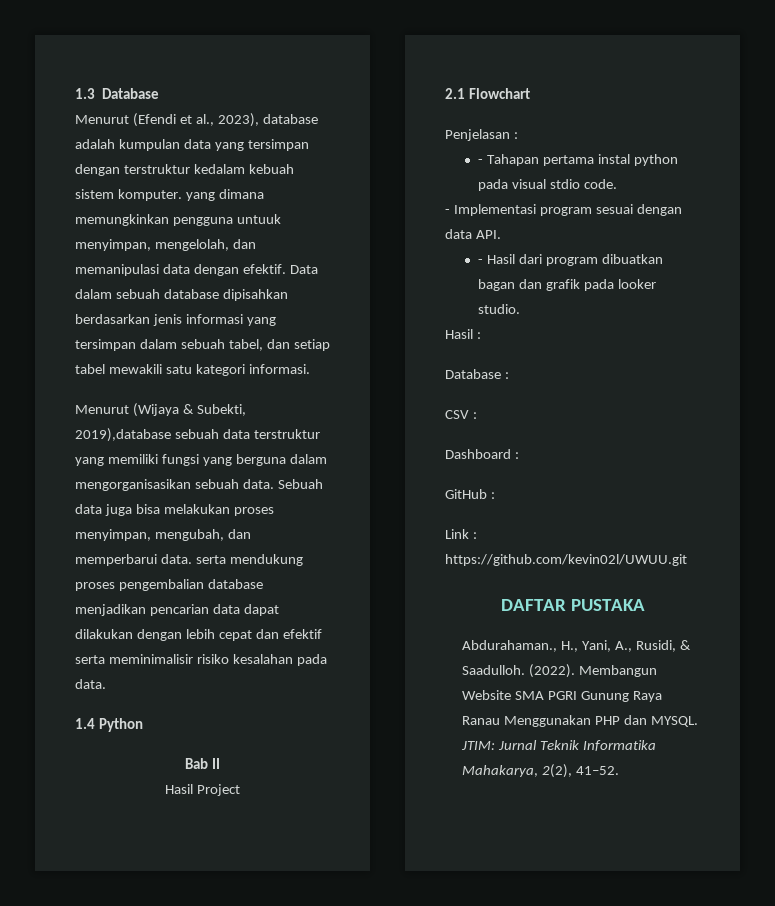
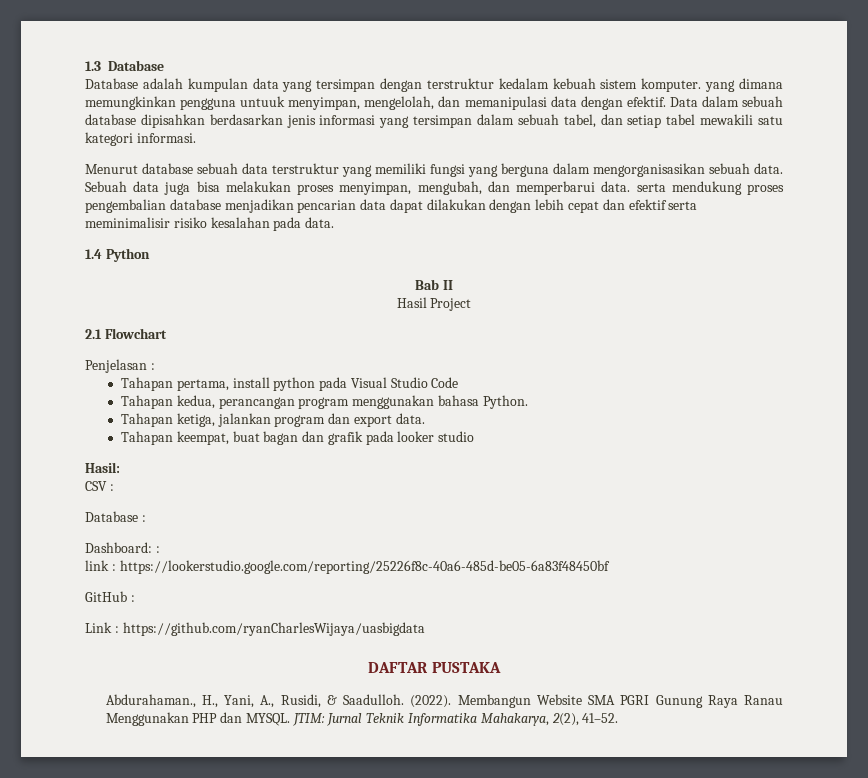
- Menurut (Efendi et al., 2023), database adalah kumpulan data yang tersimpan dengan terstruktur kedalam kebuah sistem komputer. yang dimana memungkinkan pengguna untuuk menyimpan, mengelolah, dan memanipulasi data dengan efektif.
+ Database adalah kumpulan data yang tersimpan dengan terstruktur kedalam kebuah sistem komputer. yang dimana memungkinkan pengguna untuuk menyimpan, mengelolah, dan memanipulasi data dengan efektif.
- Menurut (Wijaya & Subekti, 2019),database sebuah data terstruktur yang memiliki fungsi yang berguna dalam mengorganisasikan sebuah data.
+ Menurut database sebuah data terstruktur yang memiliki fungsi yang berguna dalam mengorganisasikan sebuah data.
- - Tahapan pertama instal python pada visual stdio code.
- - Implementasi program sesuai dengan data API.
- - Hasil dari program dibuatkan bagan dan grafik pada looker studio.
- Hasil :
+ Tahapan pertama, install python pada Visual Studio Code
+ Tahapan kedua, perancangan program menggunakan bahasa Python.
+ Tahapan ketiga, jalankan program dan export data.
+ Tahapan keempat, buat bagan dan grafik pada looker studio
+ Hasil:
+ CSV :
- CSV :
- Dashboard :
+ Dashboard: :
+ link : https://lookerstudio.google.com/reporting/25226f8c-40a6-485d-be05-6a83f48450bf
- Link : https://github.com/kevin02l/UWUU.git
+ Link : https://github.com/ryanCharlesWijaya/uasbigdata

